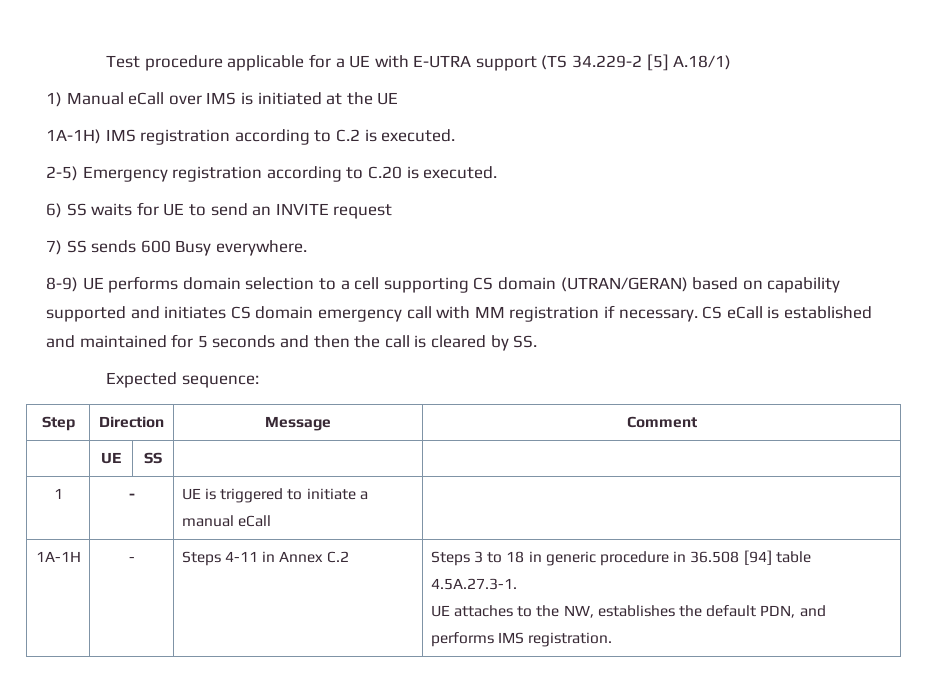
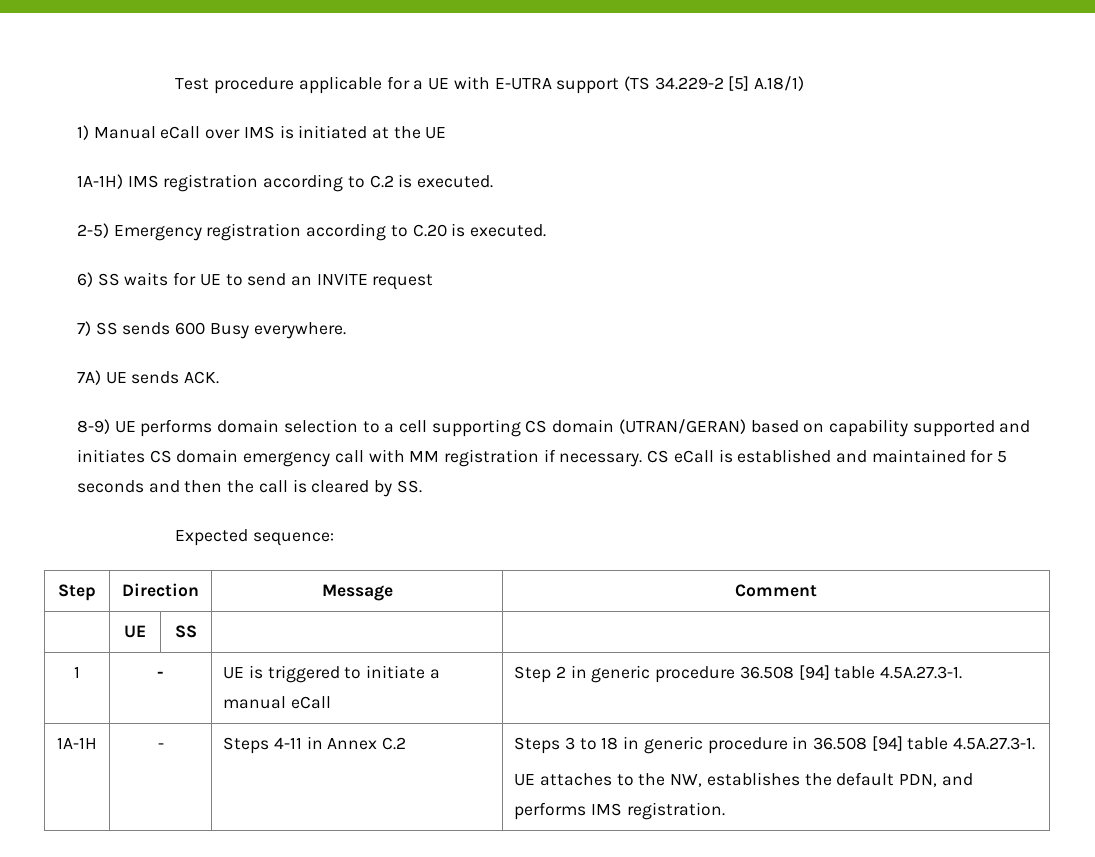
+ 7A) UE sends ACK.
- 1 | - | UE is triggered to initiate a manual eCall |
+ 1 | - | UE is triggered to initiate a manual eCall | Step 2 in generic procedure 36.508 [94] table 4.5A.27.3-1.

